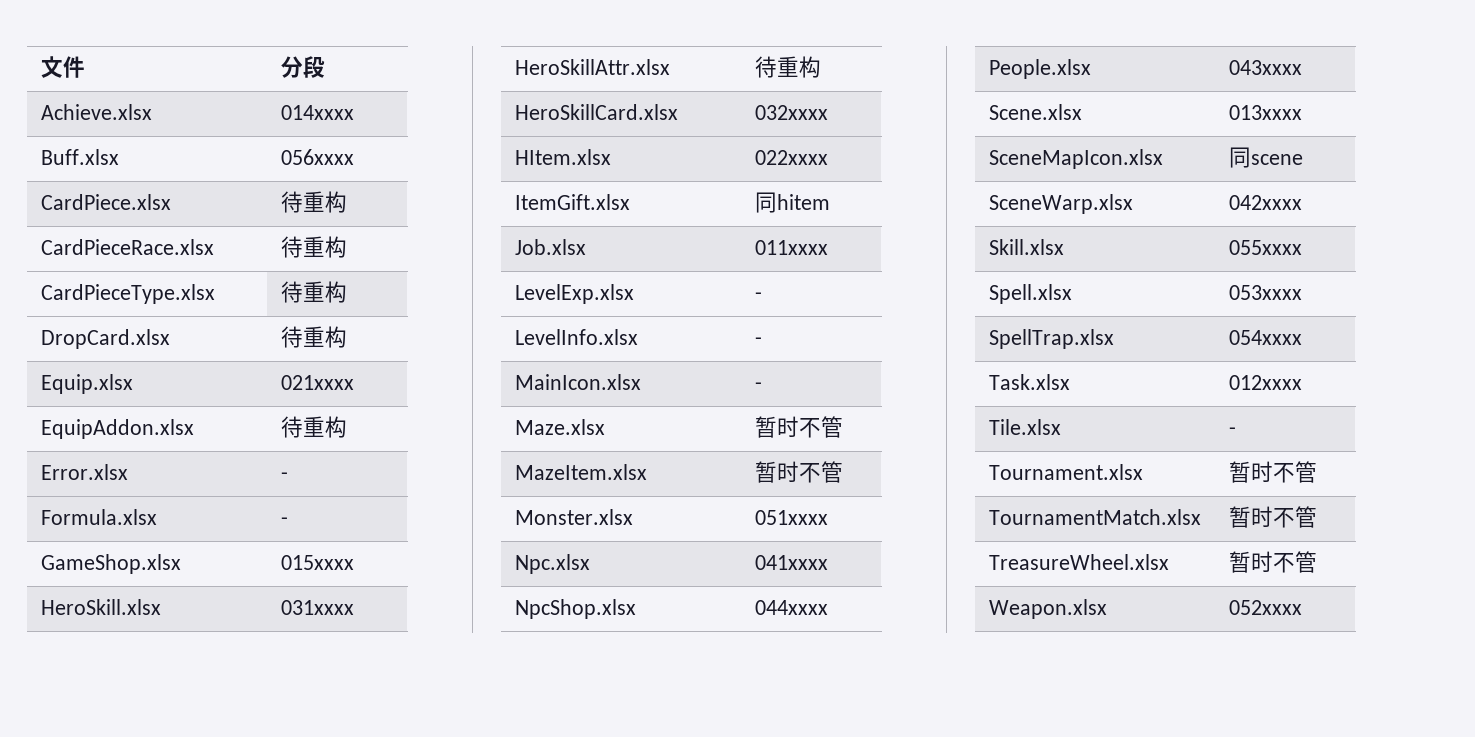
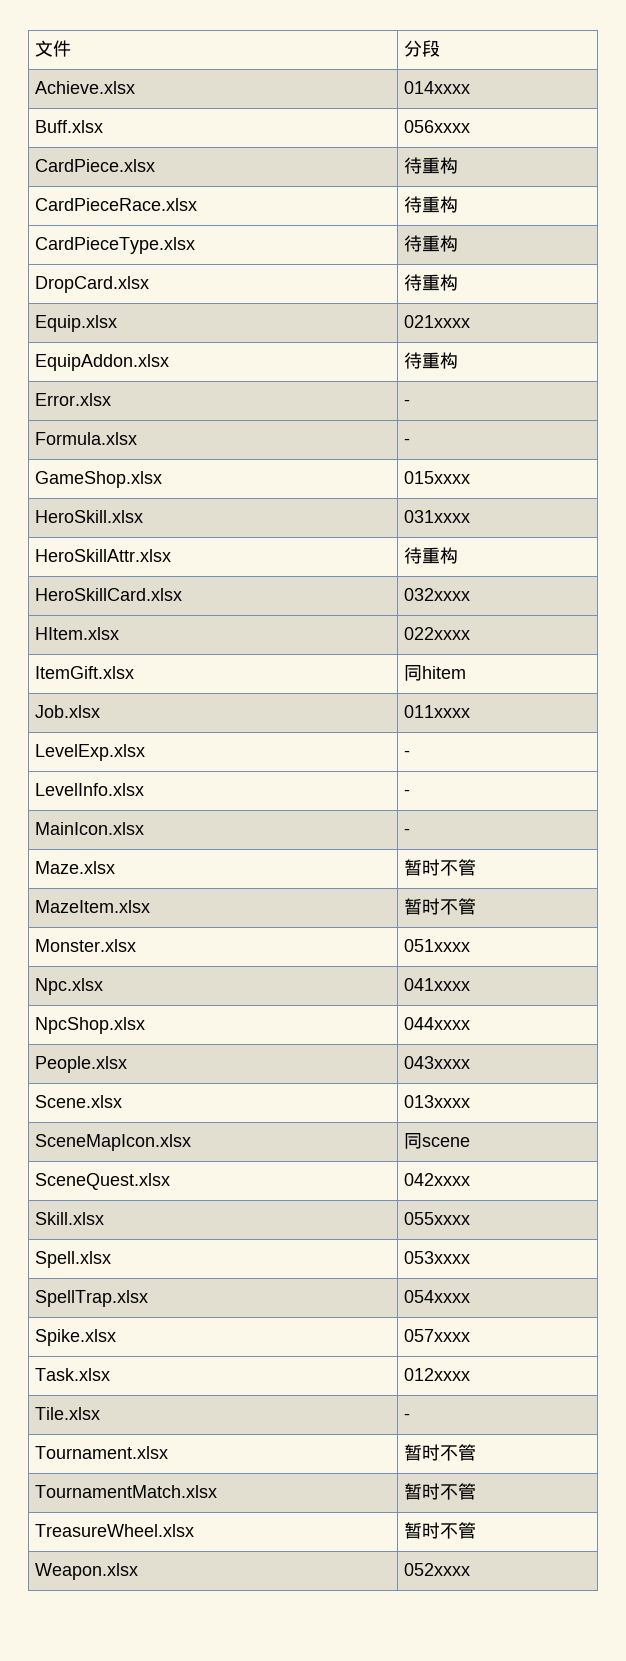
- SceneWarp.xlsx | 042xxxx
+ SceneQuest.xlsx | 042xxxx
+ Spike.xlsx | 057xxxx

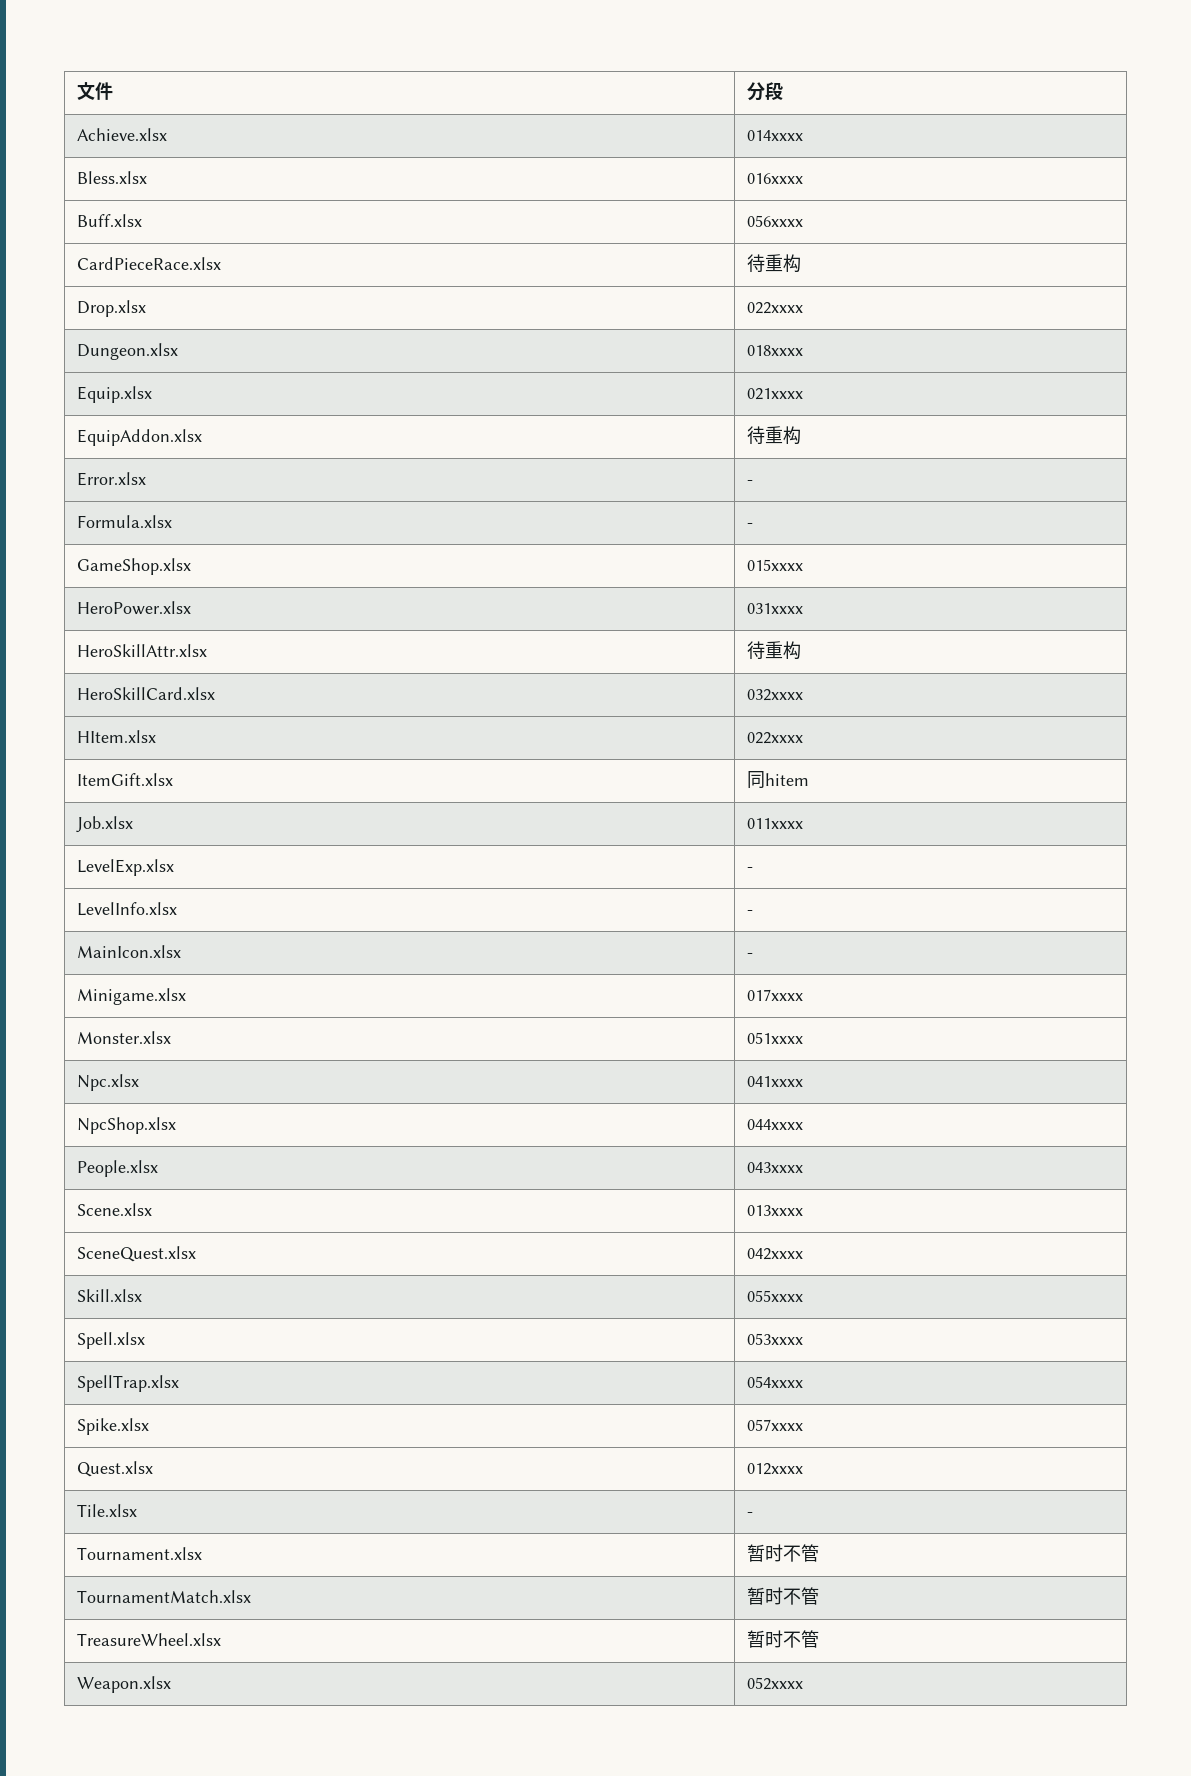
+ Bless.xlsx | 016xxxx
- CardPiece.xlsx | 待重构
- CardPieceType.xlsx | 待重构
- DropCard.xlsx | 待重构
+ Drop.xlsx | 022xxxx
+ Dungeon.xlsx | 018xxxx
- HeroSkill.xlsx | 031xxxx
+ HeroPower.xlsx | 031xxxx
- Maze.xlsx | 暂时不管
- MazeItem.xlsx | 暂时不管
+ Minigame.xlsx | 017xxxx
- SceneMapIcon.xlsx | 同scene
- Task.xlsx | 012xxxx
+ Quest.xlsx | 012xxxx

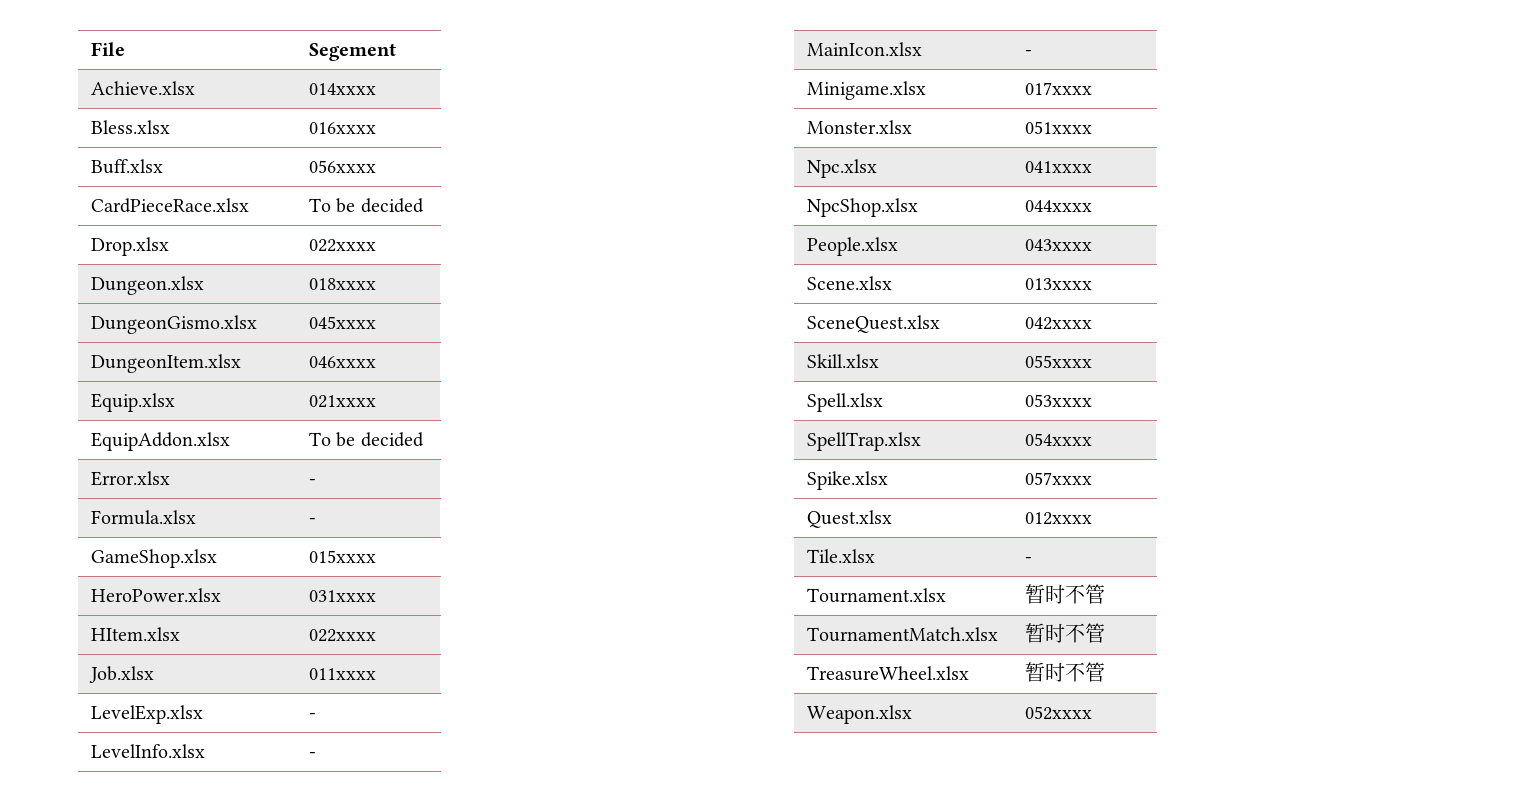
- 文件 | 分段
+ File | Segement
- CardPieceRace.xlsx | 待重构
+ CardPieceRace.xlsx | To be decided
+ DungeonGismo.xlsx | 045xxxx
+ DungeonItem.xlsx | 046xxxx
- EquipAddon.xlsx | 待重构
+ EquipAddon.xlsx | To be decided
- HeroSkillAttr.xlsx | 待重构
- HeroSkillCard.xlsx | 032xxxx
- ItemGift.xlsx | 同hitem

